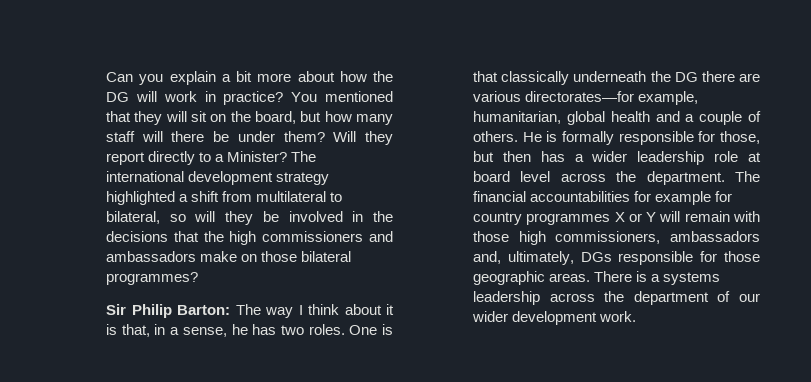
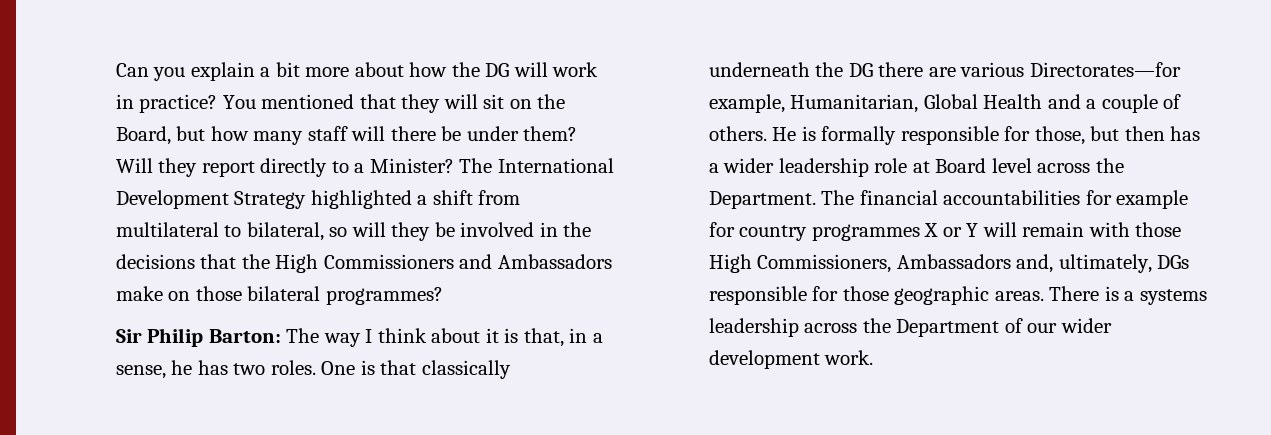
- You mentioned that they will sit on the board, but how many staff will there be under them?
+ You mentioned that they will sit on the Board, but how many staff will there be under them?
- The international development strategy highlighted a shift from multilateral to bilateral, so will they be involved in the decisions that the high commissioners and ambassadors make on those bilateral programmes?
+ The International Development Strategy highlighted a shift from multilateral to bilateral, so will they be involved in the decisions that the High Commissioners and Ambassadors make on those bilateral programmes?
- One is that classically underneath the DG there are various directorates—for example, humanitarian, global health and a couple of others.
+ One is that classically underneath the DG there are various Directorates—for example, Humanitarian, Global Health and a couple of others.
- He is formally responsible for those, but then has a wider leadership role at board level across the department.
+ He is formally responsible for those, but then has a wider leadership role at Board level across the Department.
- The financial accountabilities for example for country programmes X or Y will remain with those high commissioners, ambassadors and, ultimately, DGs responsible for those geographic areas.
+ The financial accountabilities for example for country programmes X or Y will remain with those High Commissioners, Ambassadors and, ultimately, DGs responsible for those geographic areas.
- There is a systems leadership across the department of our wider development work.
+ There is a systems leadership across the Department of our wider development work.

